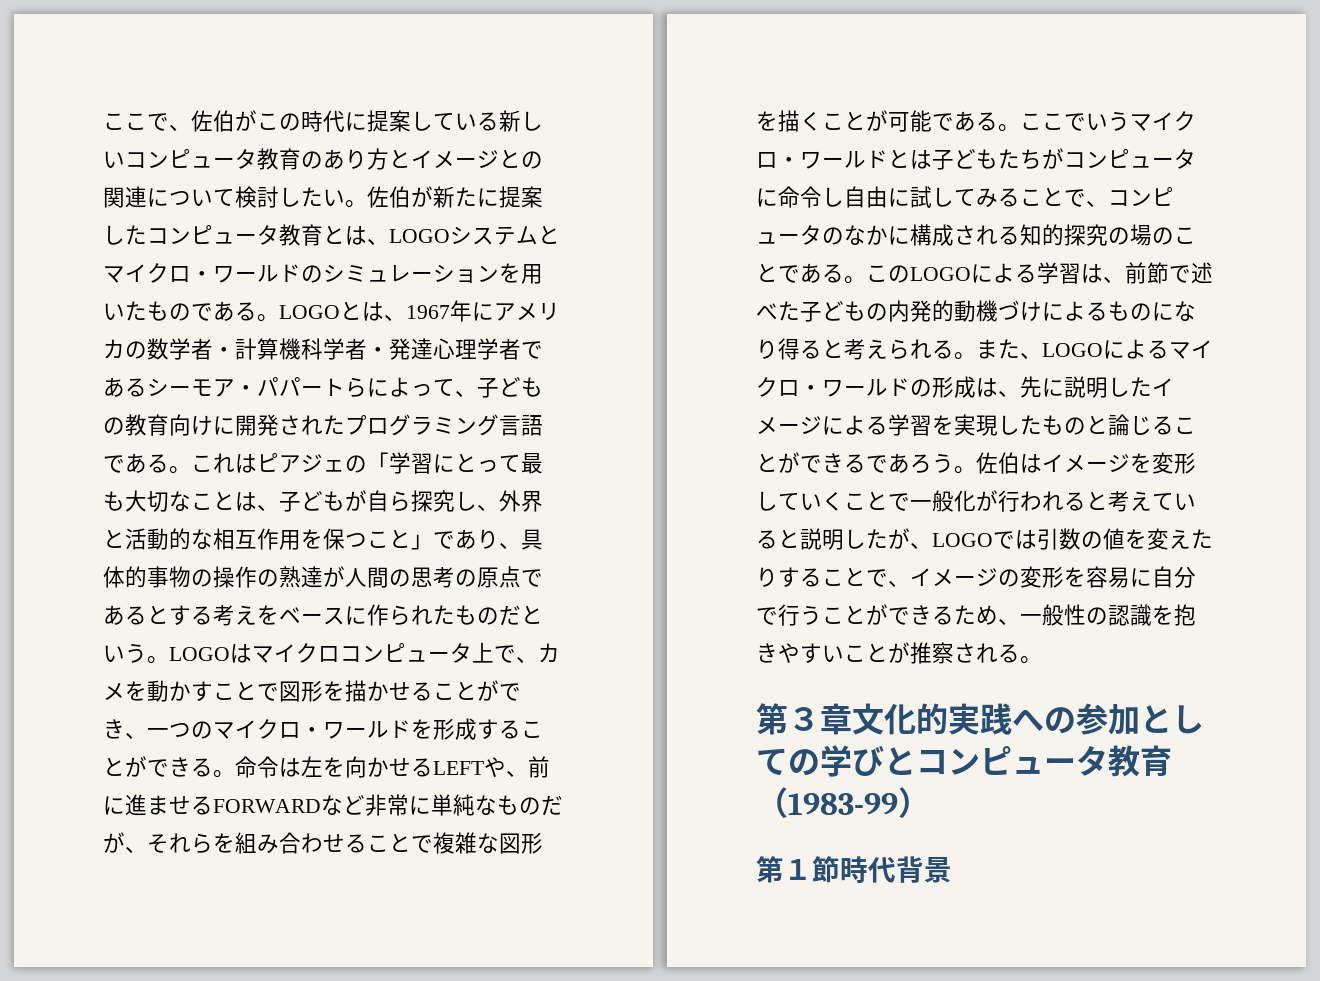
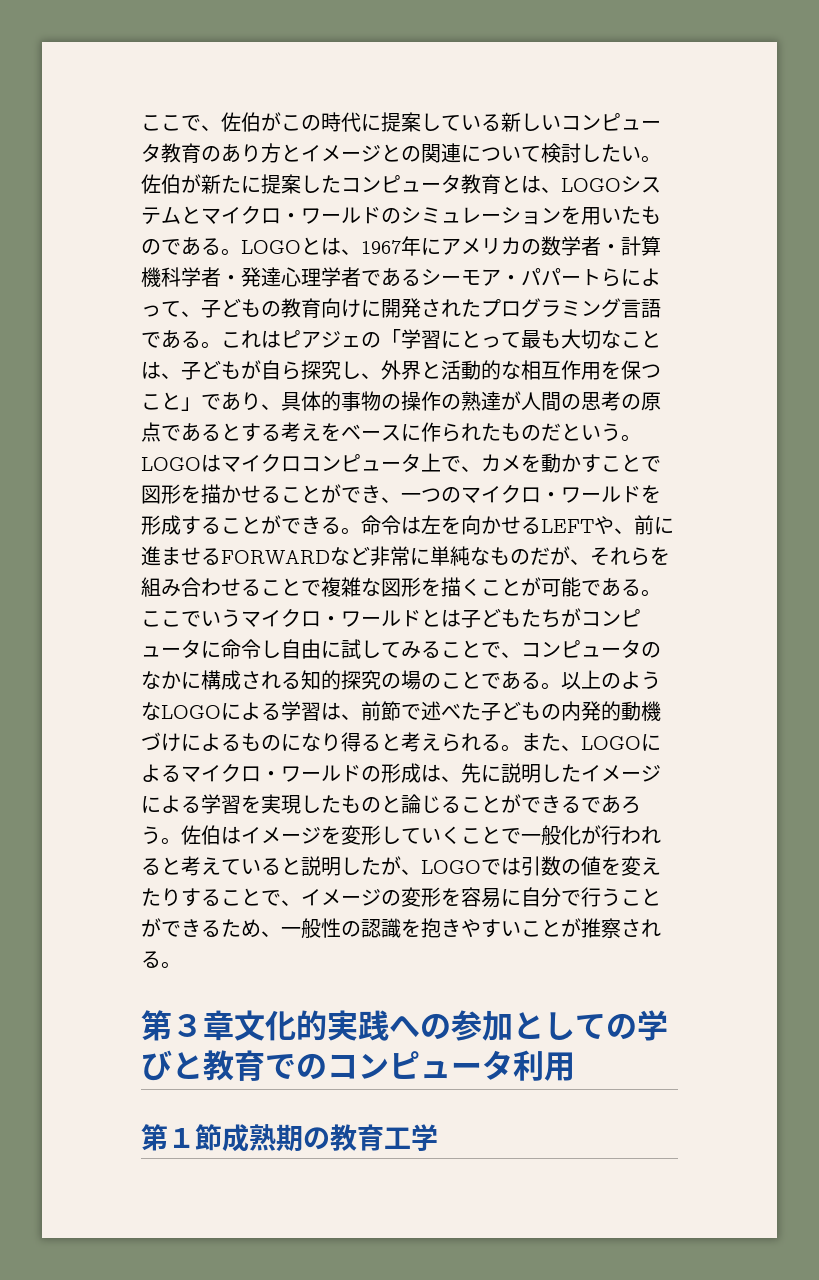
- このLOGOによる学習は、前節で述べた子どもの内発的動機づけによるものになり得ると考えられる。
+ 以上のようなLOGOによる学習は、前節で述べた子どもの内発的動機づけによるものになり得ると考えられる。
- 第３章文化的実践への参加としての学びとコンピュータ教育（1983-99）
+ 第３章文化的実践への参加としての学びと教育でのコンピュータ利用
- 第１節時代背景
+ 第１節成熟期の教育工学

